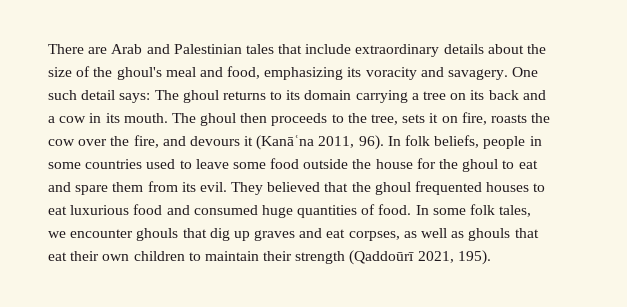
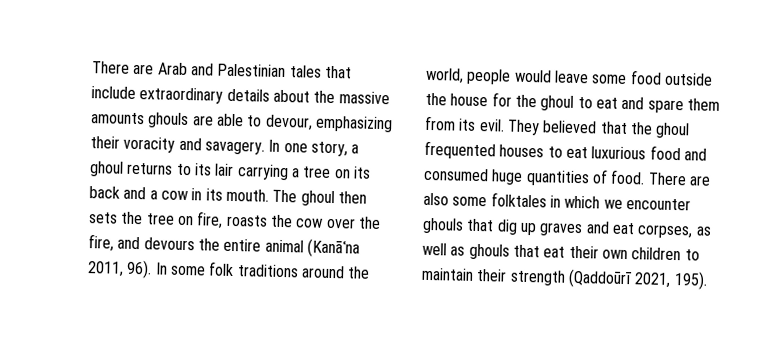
- There are Arab and Palestinian tales that include extraordinary details about the size of the ghoul's meal and food, emphasizing its voracity and savagery. One such detail says: The ghoul returns to its domain carrying a tree on its back and a cow in its mouth.
+ There are Arab and Palestinian tales that include extraordinary details about the massive amounts ghouls are able to devour, emphasizing their voracity and savagery. In one story, a ghoul returns to its lair carrying a tree on its back and a cow in its mouth.
- The ghoul then proceeds to the tree, sets it on fire, roasts the cow over the fire, and devours it (Kanāʿna 2011, 96).
+ The ghoul then sets the tree on fire, roasts the cow over the fire, and devours the entire animal (Kanāʿna 2011, 96).
- In folk beliefs, people in some countries used to leave some food outside the house for the ghoul to eat and spare them from its evil.
+ In some folk traditions around the world, people would leave some food outside the house for the ghoul to eat and spare them from its evil.
- In some folk tales, we encounter ghouls that dig up graves and eat corpses, as well as ghouls that eat their own children to maintain their strength (Qaddoūrī 2021, 195).
+ There are also some folktales in which we encounter ghouls that dig up graves and eat corpses, as well as ghouls that eat their own children to maintain their strength (Qaddoūrī 2021, 195).

